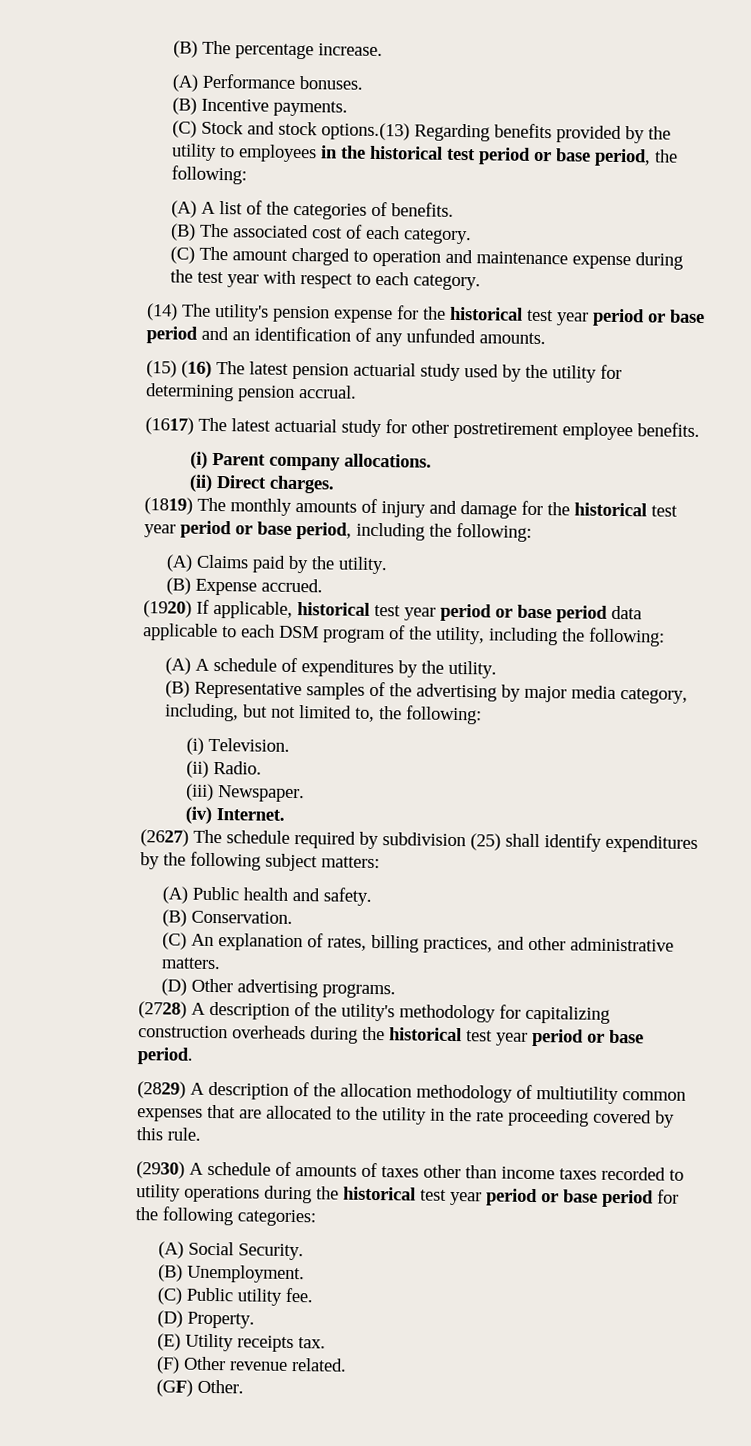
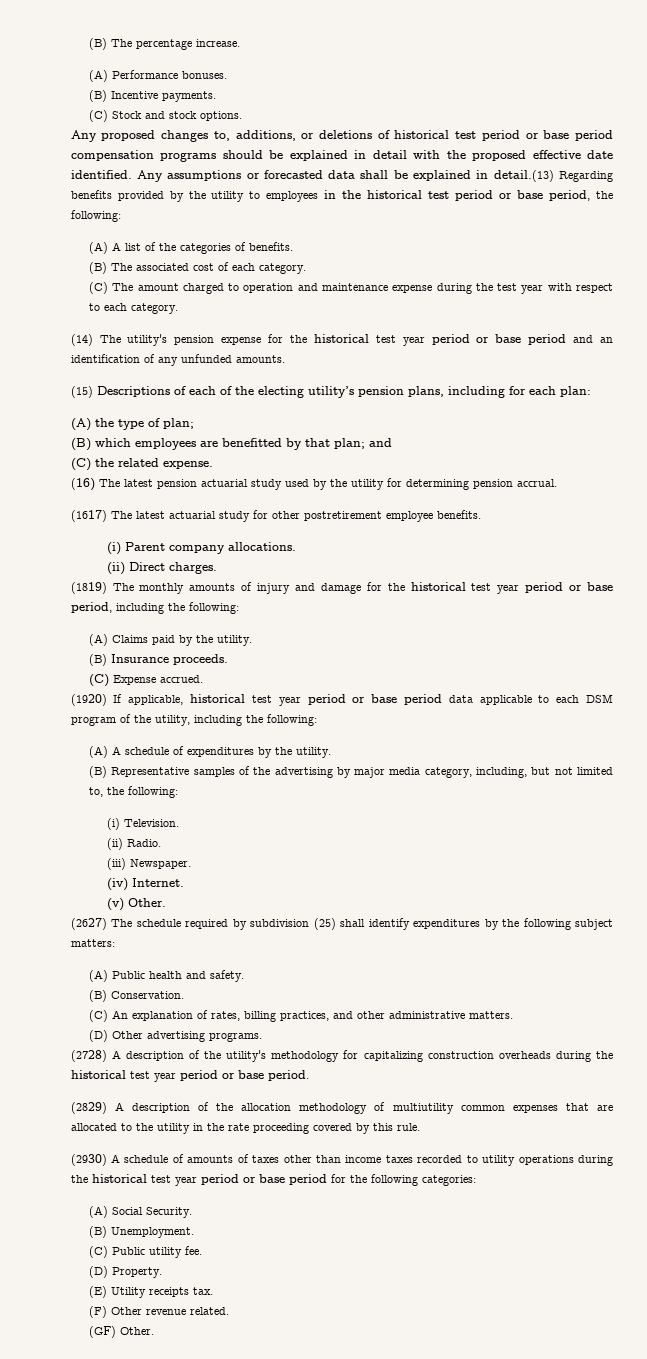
- (C) Stock and stock options.(13) Regarding benefits provided by the utility to employees in the historical test period or base period, the following:
+ (C) Stock and stock options.
+ Any proposed changes to, additions, or deletions of historical test period or base period compensation programs should be explained in detail with the proposed effective date identified. Any assumptions or forecasted data shall be explained in detail.(13) Regarding benefits provided by the utility to employees in the historical test period or base period, the following:
- (15) (16) The latest pension actuarial study used by the utility for determining pension accrual.
+ (15) Descriptions of each of the electing utility’s pension plans, including for each plan:
+ (A) the type of plan;
+ (B) which employees are benefitted by that plan; and
+ (C) the related expense.
+ (16) The latest pension actuarial study used by the utility for determining pension accrual.
- (B) Expense accrued.
+ (B) Insurance proceeds.
+ (C) Expense accrued.
+ (v) Other.

